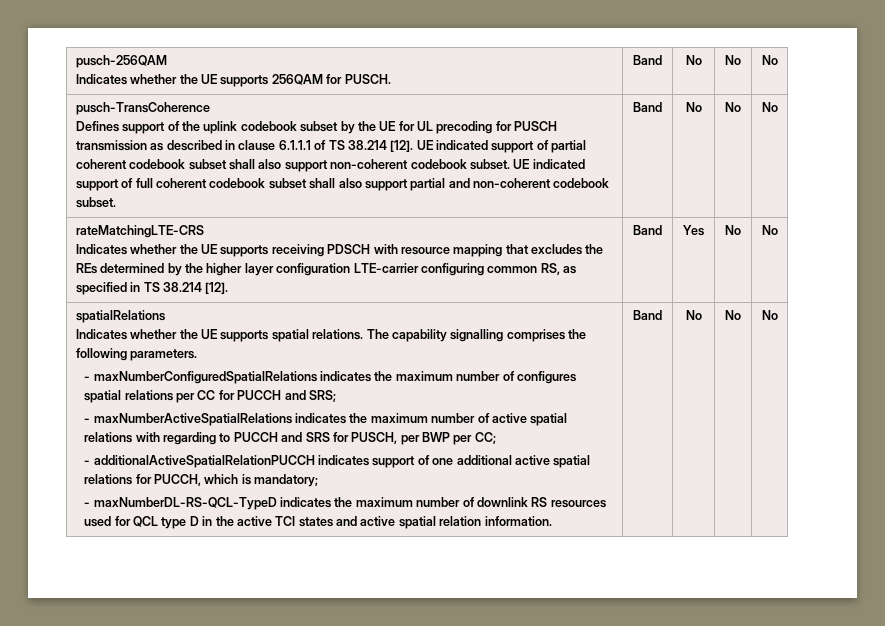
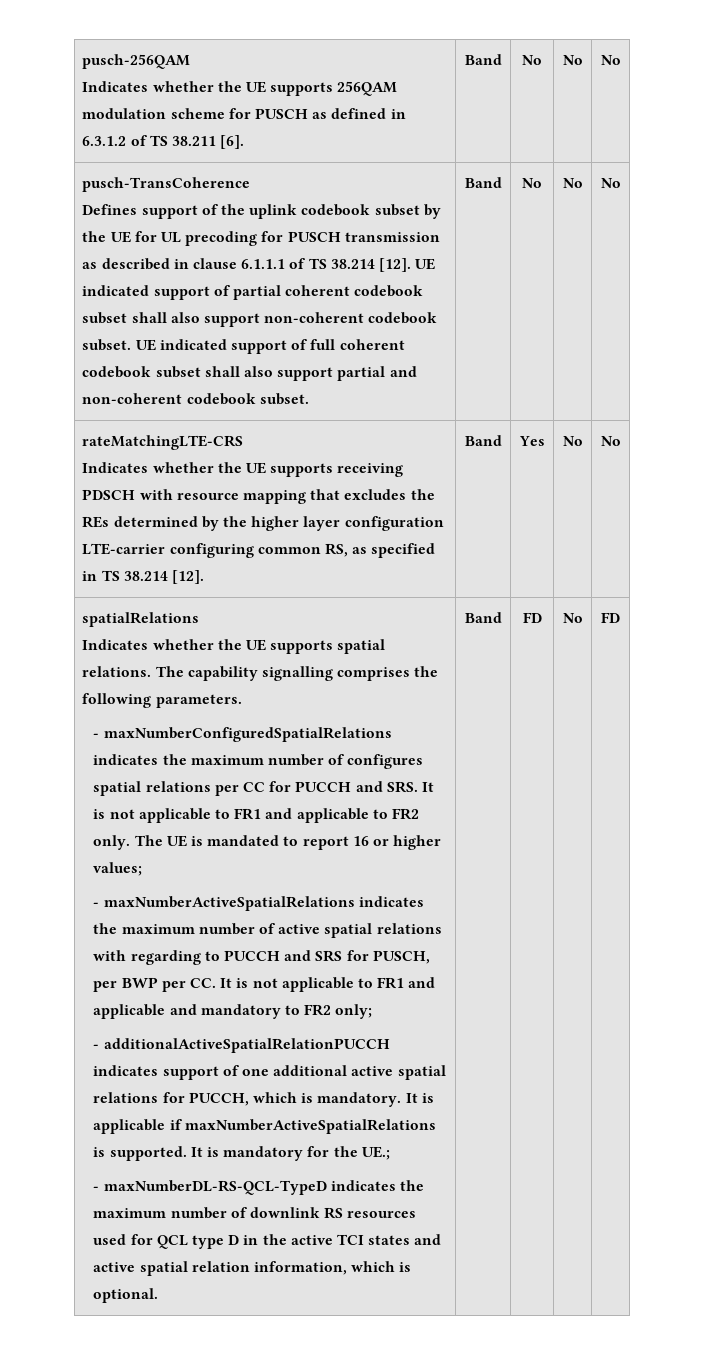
  pusch-256QAM
- Indicates whether the UE supports 256QAM for PUSCH. | Band | No | No | No
+ Indicates whether the UE supports 256QAM modulation scheme for PUSCH as defined in 6.3.1.2 of TS 38.211 [6]. | Band | No | No | No
- - maxNumberConfiguredSpatialRelations indicates the maximum number of configures spatial relations per CC for PUCCH and SRS;
+ - maxNumberConfiguredSpatialRelations indicates the maximum number of configures spatial relations per CC for PUCCH and SRS. It is not applicable to FR1 and applicable to FR2 only. The UE is mandated to report 16 or higher values;
- - maxNumberActiveSpatialRelations indicates the maximum number of active spatial relations with regarding to PUCCH and SRS for PUSCH, per BWP per CC;
+ - maxNumberActiveSpatialRelations indicates the maximum number of active spatial relations with regarding to PUCCH and SRS for PUSCH, per BWP per CC. It is not applicable to FR1 and applicable and mandatory to FR2 only;
- - additionalActiveSpatialRelationPUCCH indicates support of one additional active spatial relations for PUCCH, which is mandatory;
+ - additionalActiveSpatialRelationPUCCH indicates support of one additional active spatial relations for PUCCH, which is mandatory. It is applicable if maxNumberActiveSpatialRelations is supported. It is mandatory for the UE.;
- - maxNumberDL-RS-QCL-TypeD indicates the maximum number of downlink RS resources used for QCL type D in the active TCI states and active spatial relation information. | Band | No | No | No
+ - maxNumberDL-RS-QCL-TypeD indicates the maximum number of downlink RS resources used for QCL type D in the active TCI states and active spatial relation information, which is optional. | Band | FD | No | FD

